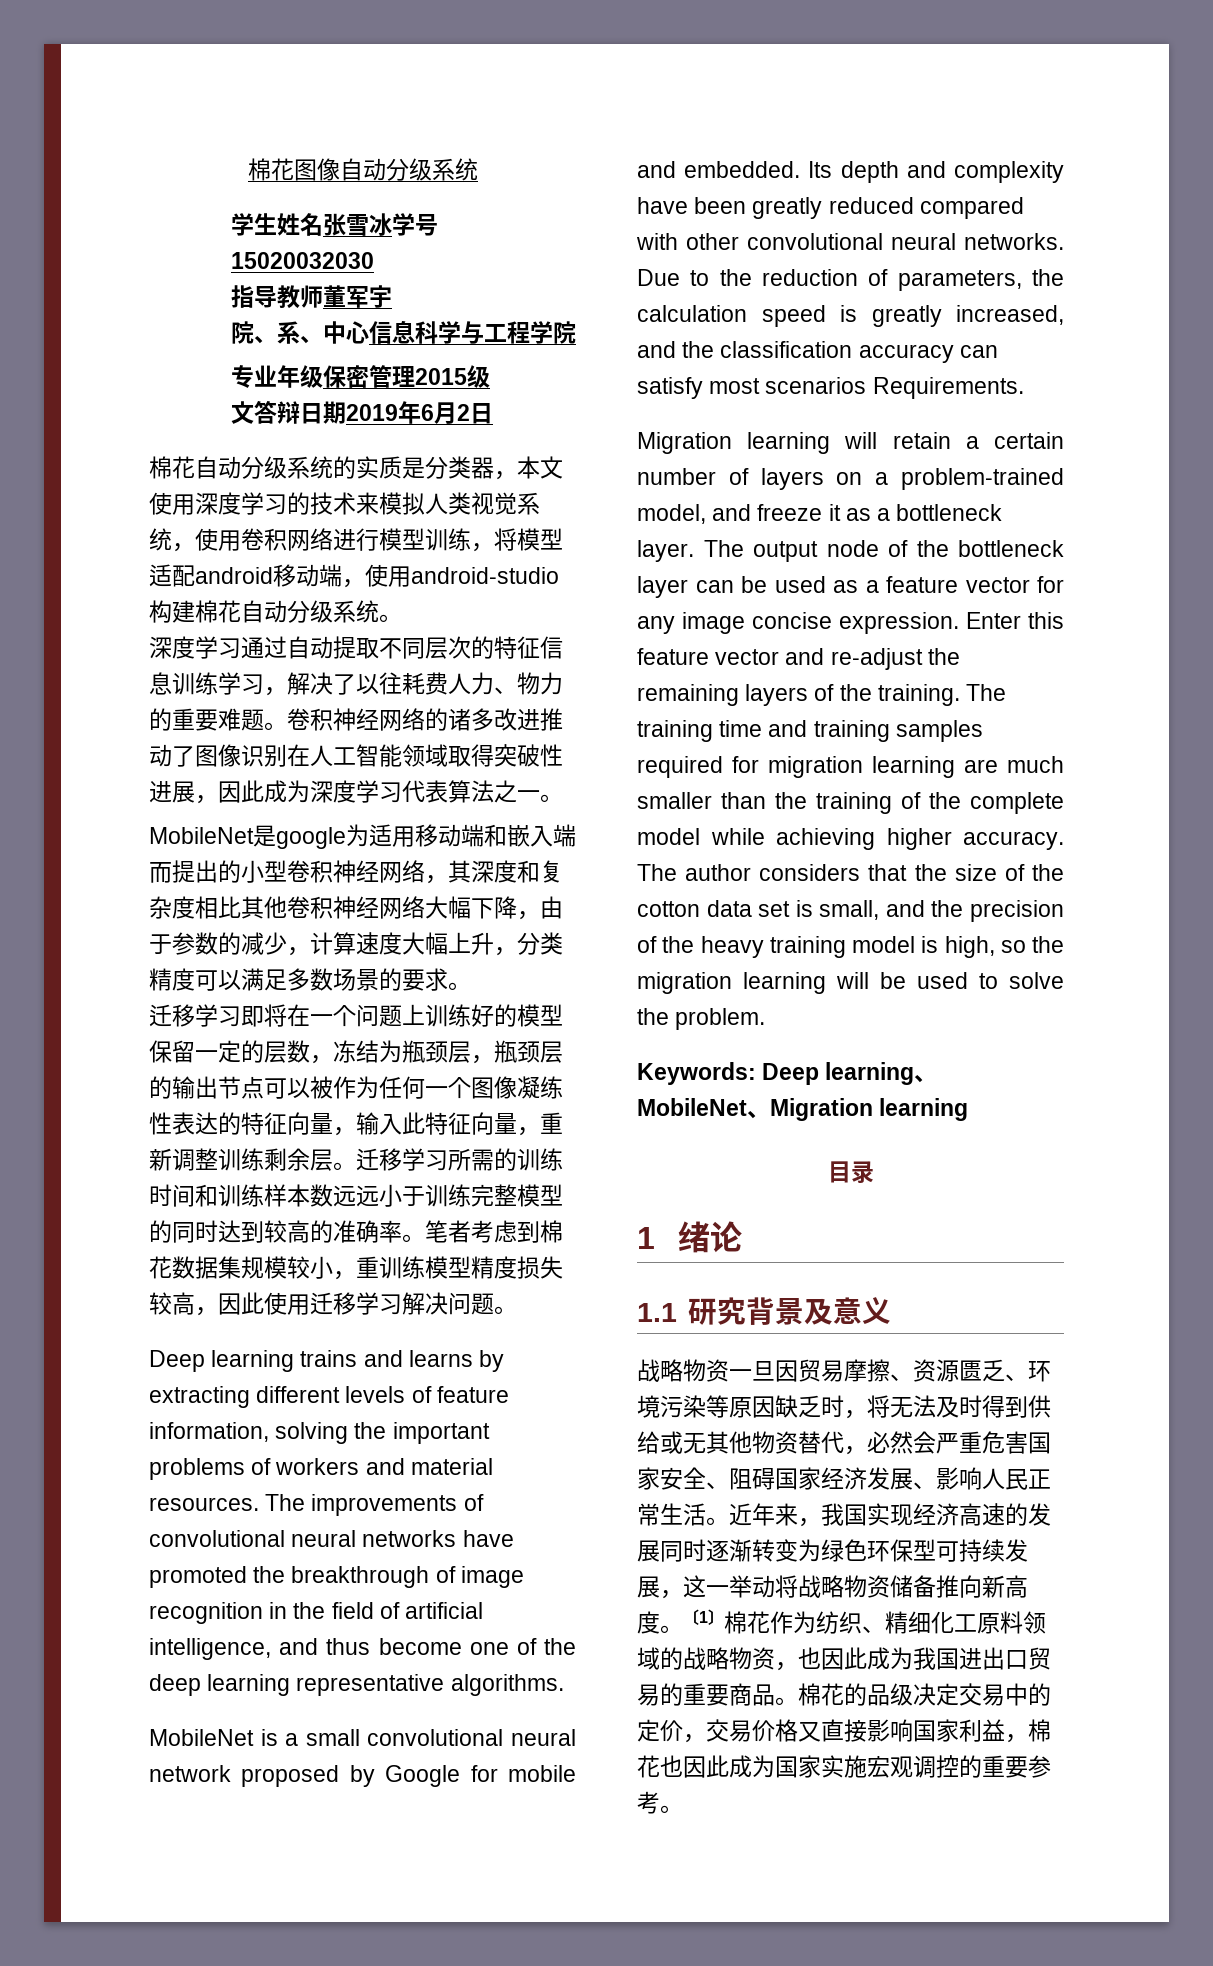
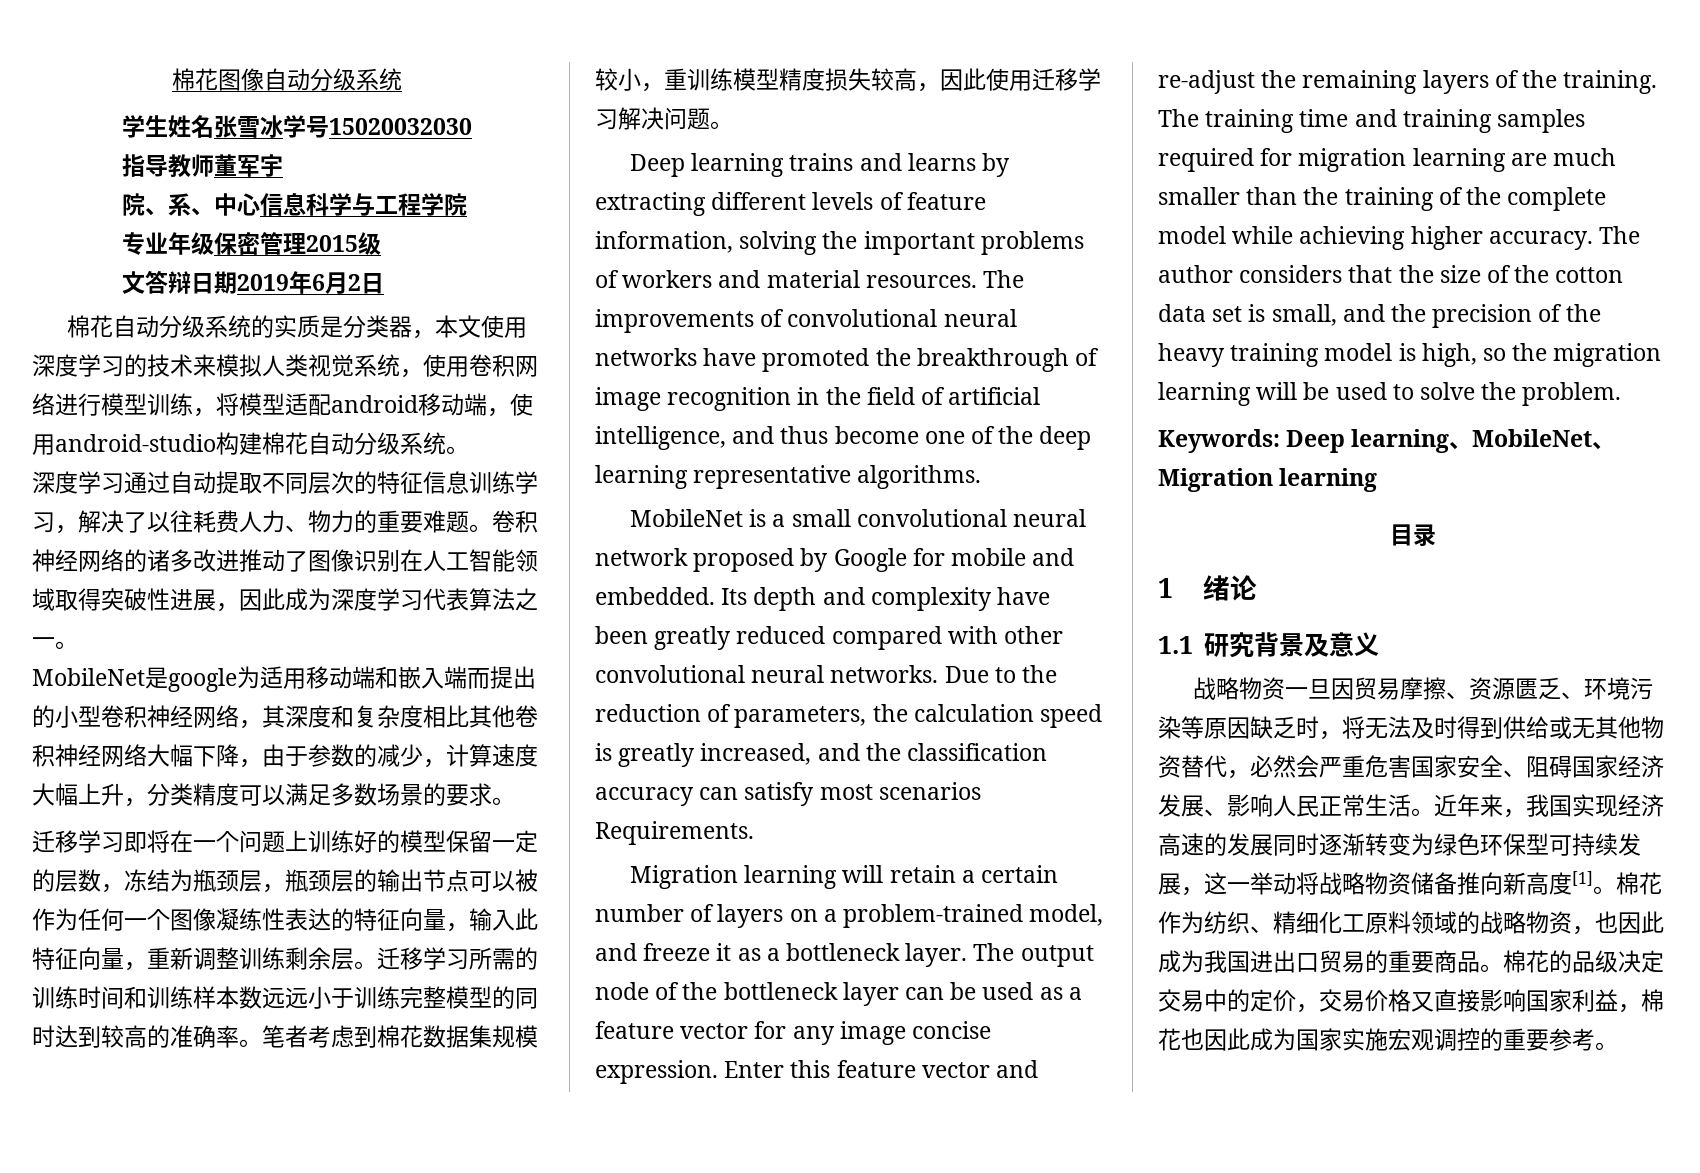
- 近年来，我国实现经济高速的发展同时逐渐转变为绿色环保型可持续发展，这一举动将战略物资储备推向新高度。〔1〕棉花作为纺织、精细化工原料领域的战略物资，也因此成为我国进出口贸易的重要商品。
+ 近年来，我国实现经济高速的发展同时逐渐转变为绿色环保型可持续发展，这一举动将战略物资储备推向新高度[1]。棉花作为纺织、精细化工原料领域的战略物资，也因此成为我国进出口贸易的重要商品。

